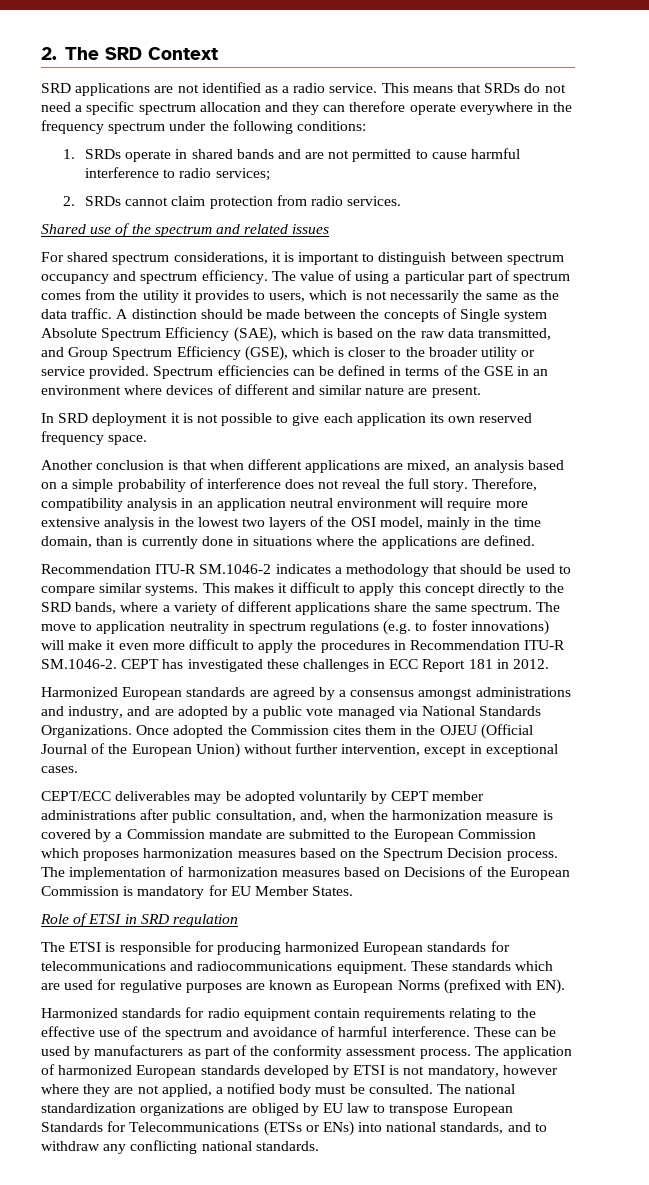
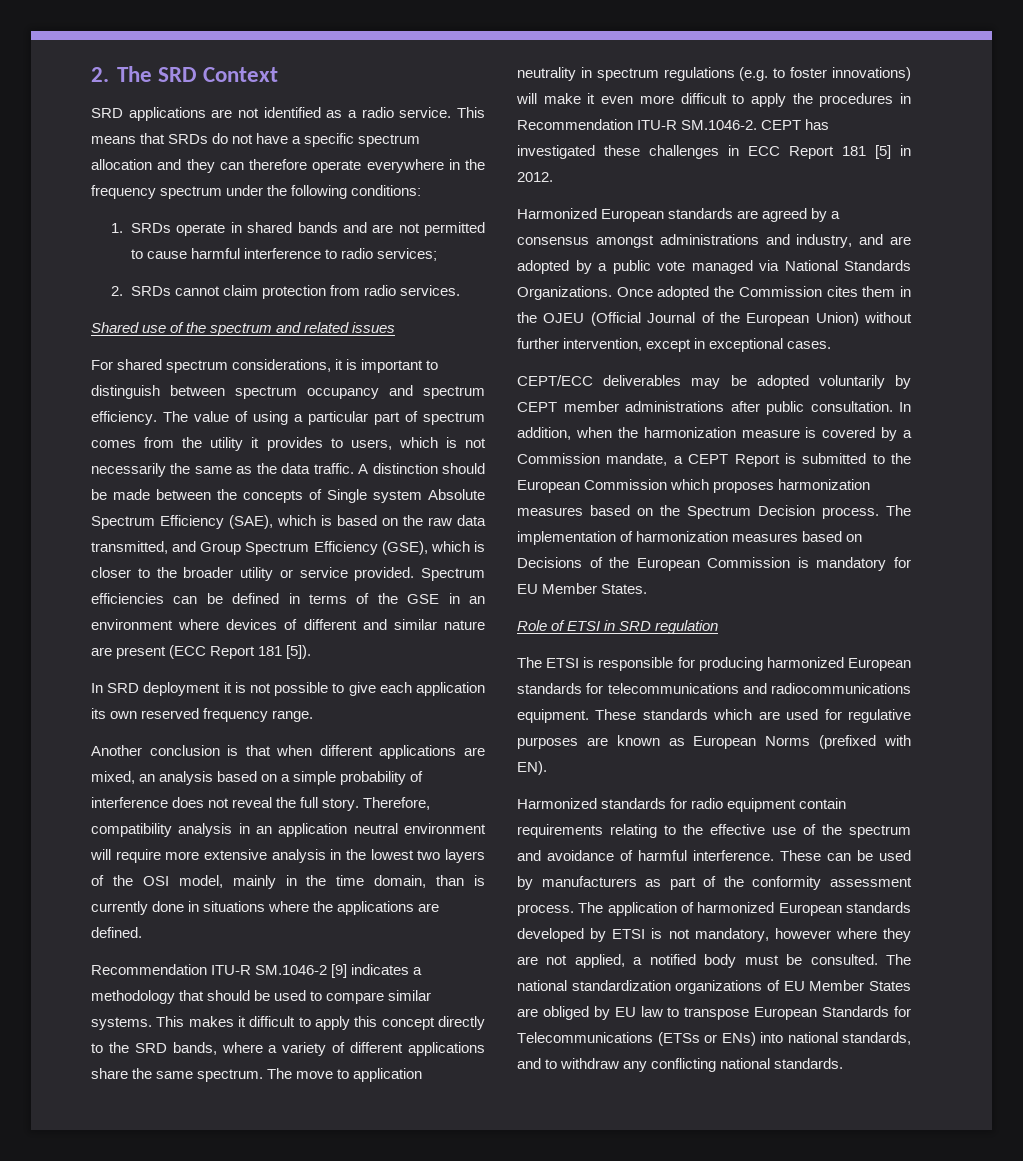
- This means that SRDs do not need a specific spectrum allocation and they can therefore operate everywhere in the frequency spectrum under the following conditions:
+ This means that SRDs do not have a specific spectrum allocation and they can therefore operate everywhere in the frequency spectrum under the following conditions:
- Spectrum efficiencies can be defined in terms of the GSE in an environment where devices of different and similar nature are present.
+ Spectrum efficiencies can be defined in terms of the GSE in an environment where devices of different and similar nature are present (ECC Report 181 [5]).
- In SRD deployment it is not possible to give each application its own reserved frequency space.
+ In SRD deployment it is not possible to give each application its own reserved frequency range.
- Recommendation ITU-R SM.1046-2 indicates a methodology that should be used to compare similar systems.
+ Recommendation ITU-R SM.1046-2 [9] indicates a methodology that should be used to compare similar systems.
- The move to application neutrality in spectrum regulations (e.g. to foster innovations) will make it even more difficult to apply the procedures in Recommendation ITU-R SM.1046-2. CEPT has investigated these challenges in ECC Report 181 in 2012.
+ The move to application neutrality in spectrum regulations (e.g. to foster innovations) will make it even more difficult to apply the procedures in Recommendation ITU-R SM.1046-2. CEPT has investigated these challenges in ECC Report 181 [5] in 2012.
- CEPT/ECC deliverables may be adopted voluntarily by CEPT member administrations after public consultation, and, when the harmonization measure is covered by a Commission mandate are submitted to the European Commission which proposes harmonization measures based on the Spectrum Decision process.
+ CEPT/ECC deliverables may be adopted voluntarily by CEPT member administrations after public consultation. In addition, when the harmonization measure is covered by a Commission mandate, a CEPT Report is submitted to the European Commission which proposes harmonization measures based on the Spectrum Decision process.
- The national standardization organizations are obliged by EU law to transpose European Standards for Telecommunications (ETSs or ENs) into national standards, and to withdraw any conflicting national standards.
+ The national standardization organizations of EU Member States are obliged by EU law to transpose European Standards for Telecommunications (ETSs or ENs) into national standards, and to withdraw any conflicting national standards.

